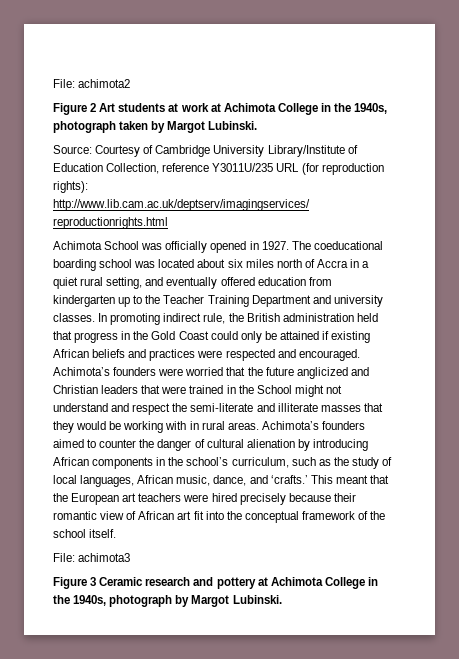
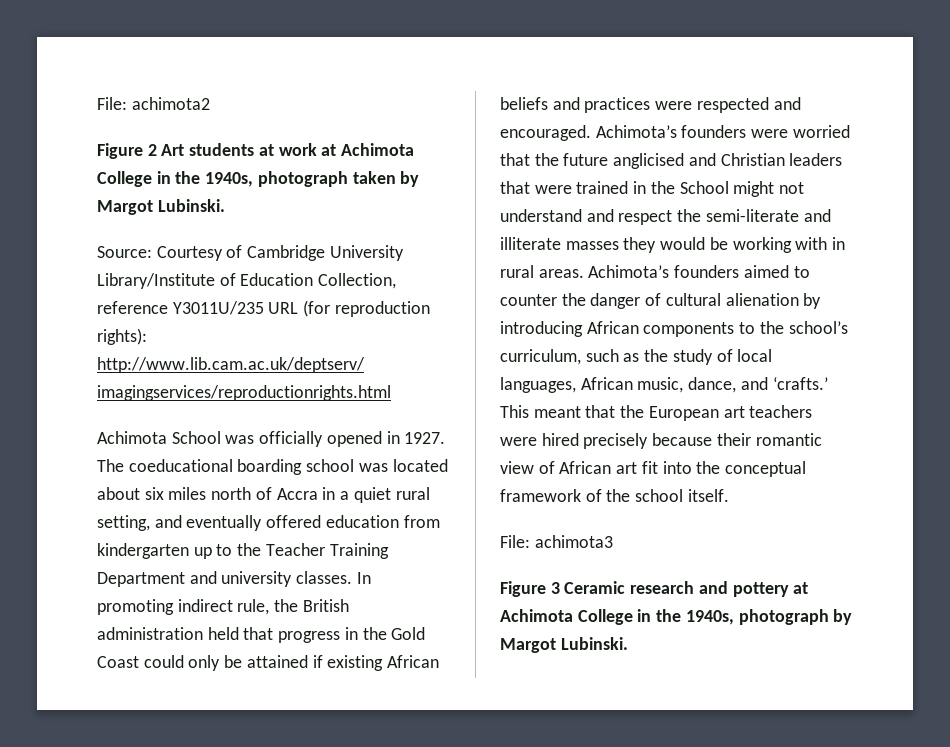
- Achimota’s founders were worried that the future anglicized and Christian leaders that were trained in the School might not understand and respect the semi-literate and illiterate masses that they would be working with in rural areas.
+ Achimota’s founders were worried that the future anglicised and Christian leaders that were trained in the School might not understand and respect the semi-literate and illiterate masses they would be working with in rural areas.
- Achimota’s founders aimed to counter the danger of cultural alienation by introducing African components in the school’s curriculum, such as the study of local languages, African music, dance, and ‘crafts.’
+ Achimota’s founders aimed to counter the danger of cultural alienation by introducing African components to the school’s curriculum, such as the study of local languages, African music, dance, and ‘crafts.’

